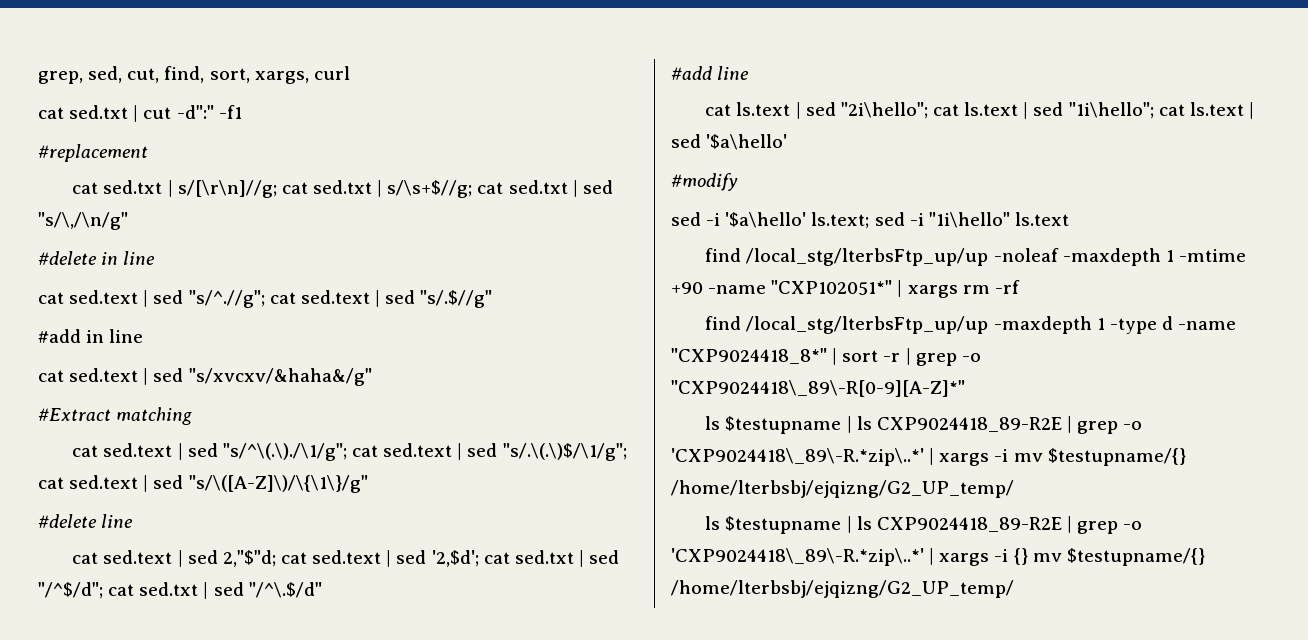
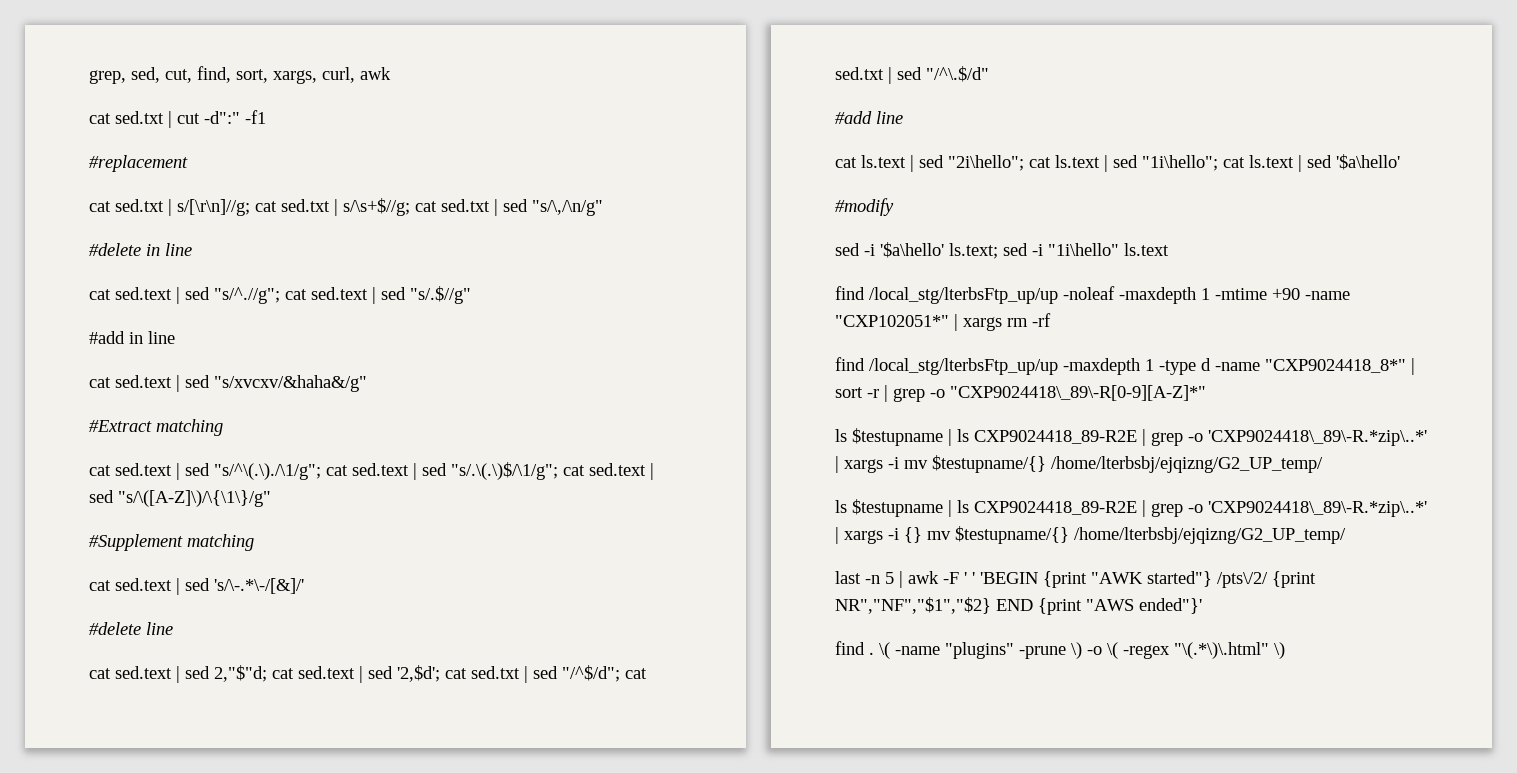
- grep, sed, cut, find, sort, xargs, curl
+ grep, sed, cut, find, sort, xargs, curl, awk
+ #Supplement matching
+ cat sed.text | sed 's/\-.*\-/[&]/'
+ last -n 5 | awk -F ' ' 'BEGIN {print "AWK started"} /pts\/2/ {print NR","NF","$1","$2} END {print "AWS ended"}'
+ find . \( -name "plugins" -prune \) -o \( -regex "\(.*\)\.html" \)

